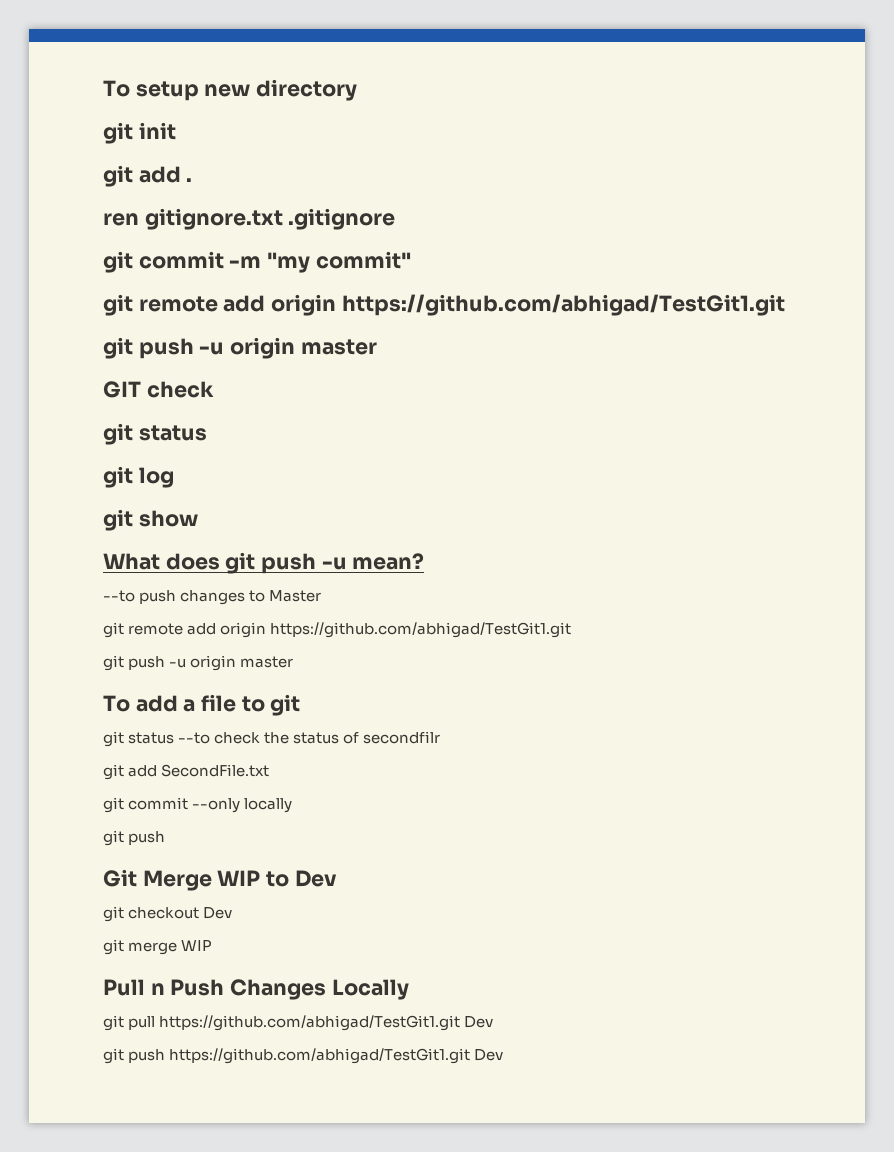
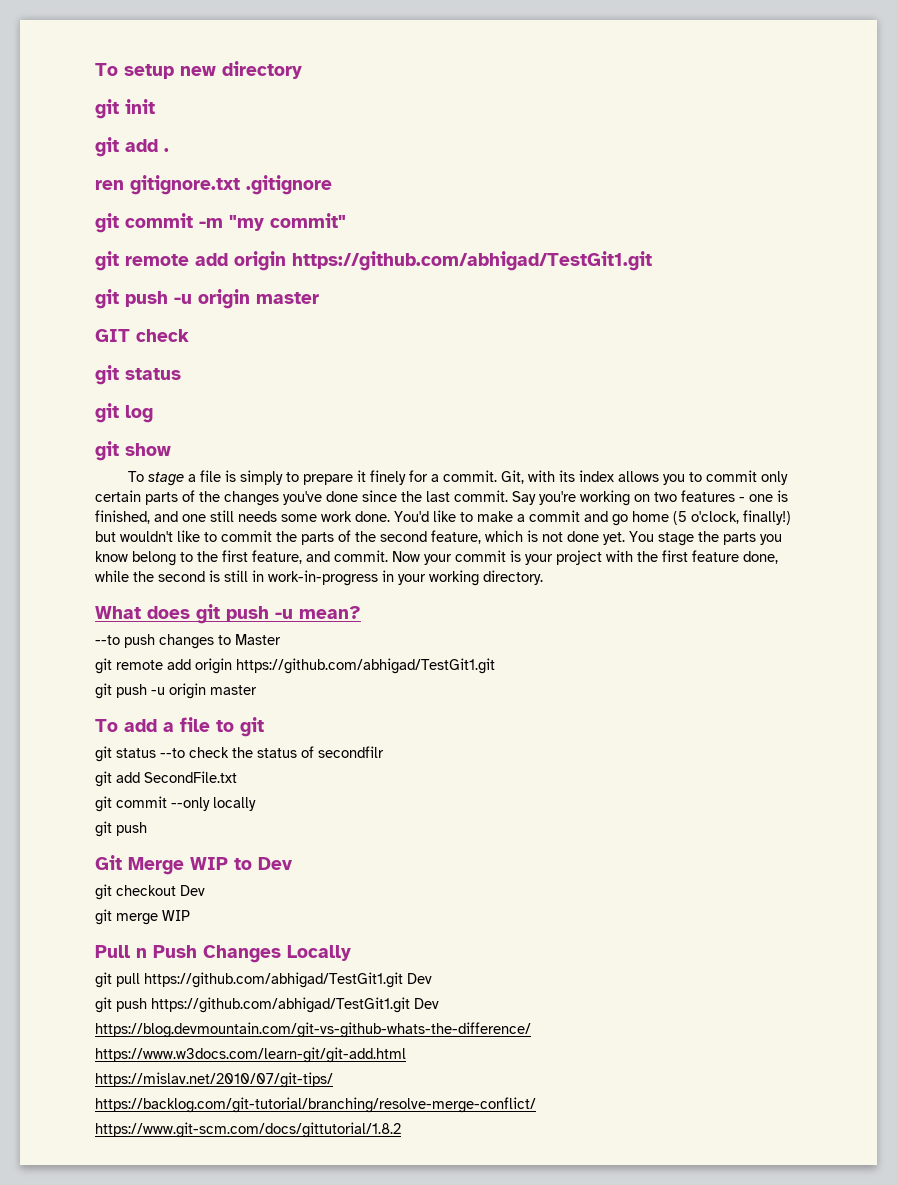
+ To stage a file is simply to prepare it finely for a commit. Git, with its index allows you to commit only certain parts of the changes you've done since the last commit. Say you're working on two features - one is finished, and one still needs some work done. You'd like to make a commit and go home (5 o'clock, finally!) but wouldn't like to commit the parts of the second feature, which is not done yet. You stage the parts you know belong to the first feature, and commit. Now your commit is your project with the first feature done, while the second is still in work-in-progress in your working directory.
+ https://blog.devmountain.com/git-vs-github-whats-the-difference/
+ https://www.w3docs.com/learn-git/git-add.html
+ https://mislav.net/2010/07/git-tips/
+ https://backlog.com/git-tutorial/branching/resolve-merge-conflict/
+ https://www.git-scm.com/docs/gittutorial/1.8.2

